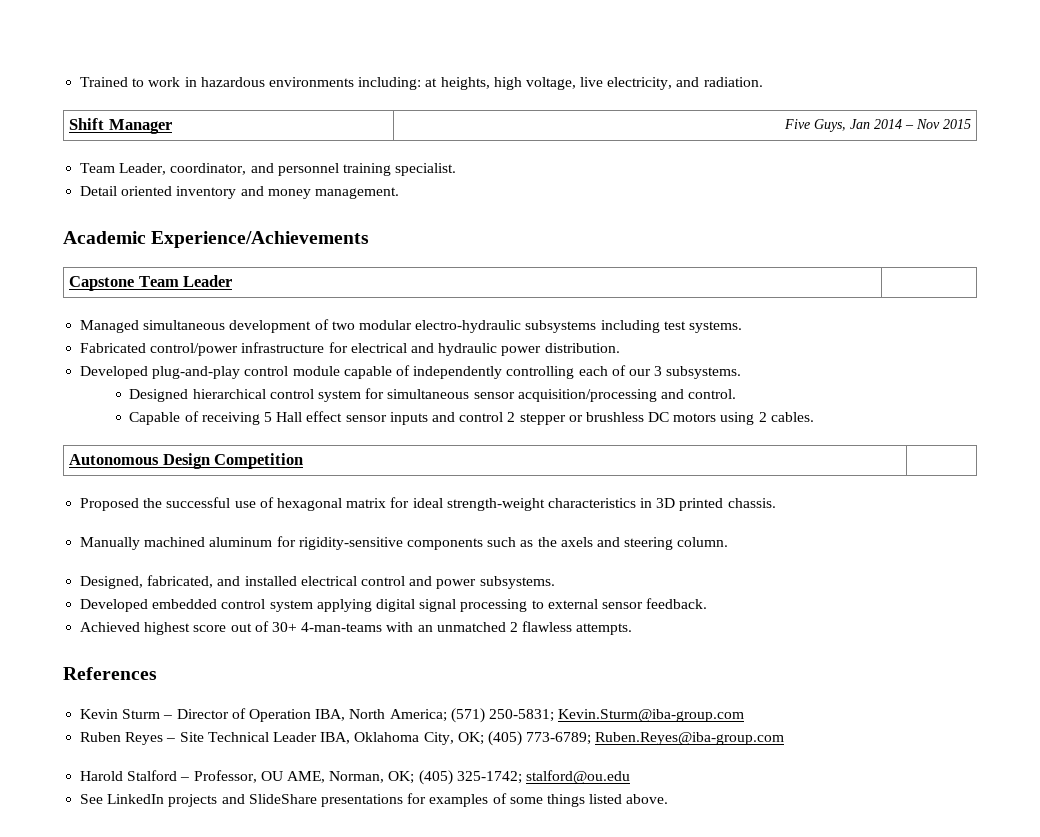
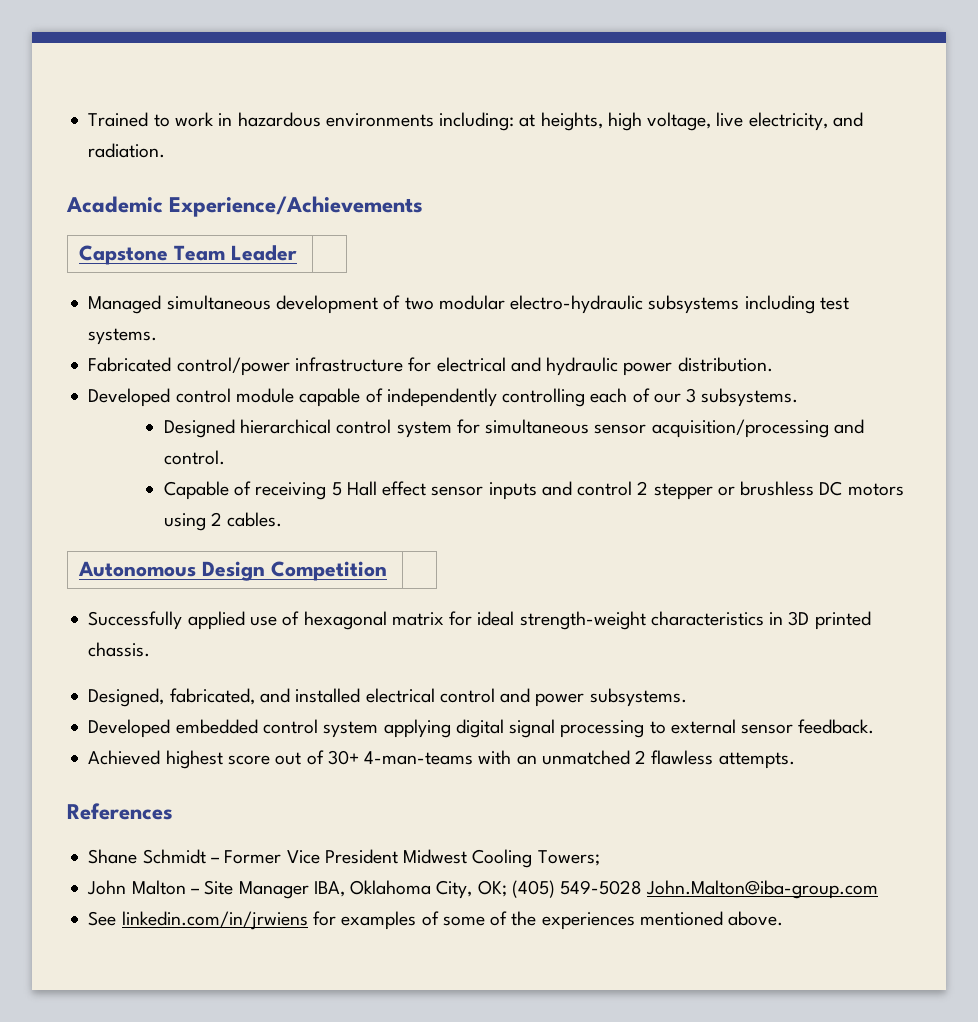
- Shift Manager | Five Guys, Jan 2014 – Nov 2015
- Team Leader, coordinator, and personnel training specialist.
- Detail oriented inventory and money management.
- Developed plug-and-play control module capable of independently controlling each of our 3 subsystems.
+ Developed control module capable of independently controlling each of our 3 subsystems.
- Proposed the successful use of hexagonal matrix for ideal strength-weight characteristics in 3D printed chassis.
+ Successfully applied use of hexagonal matrix for ideal strength-weight characteristics in 3D printed chassis.
- Manually machined aluminum for rigidity-sensitive components such as the axels and steering column.
- Kevin Sturm – Director of Operation IBA, North America; (571) 250-5831; Kevin.Sturm@iba-group.com
- Ruben Reyes – Site Technical Leader IBA, Oklahoma City, OK; (405) 773-6789; Ruben.Reyes@iba-group.com
- Harold Stalford – Professor, OU AME, Norman, OK; (405) 325-1742; stalford@ou.edu
- See LinkedIn projects and SlideShare presentations for examples of some things listed above.
+ Shane Schmidt – Former Vice President Midwest Cooling Towers;
+ John Malton – Site Manager IBA, Oklahoma City, OK; (405) 549-5028 John.Malton@iba-group.com
+ See linkedin.com/in/jrwiens for examples of some of the experiences mentioned above.

